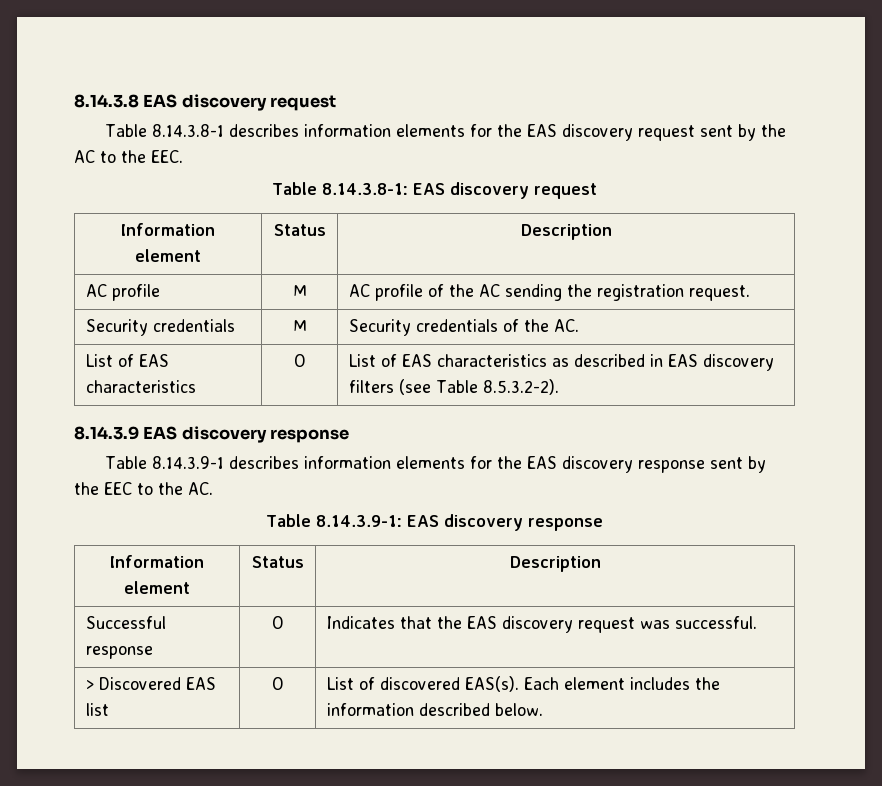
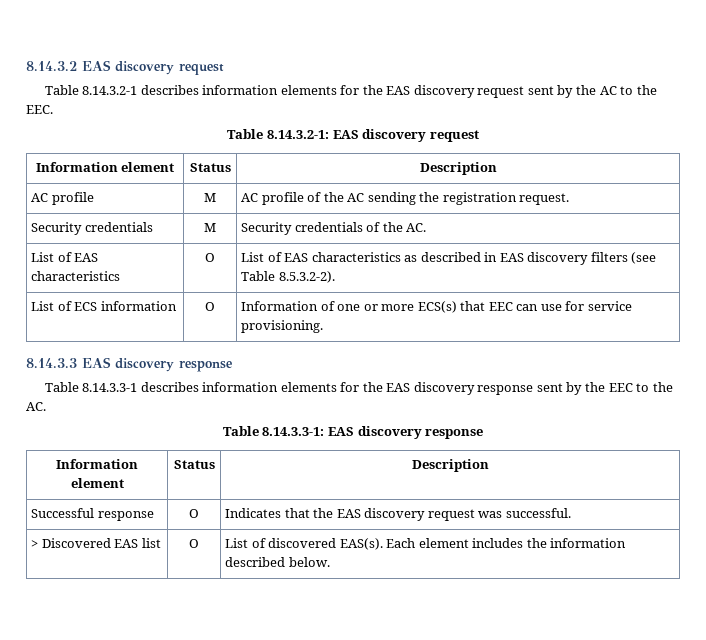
- 8.14.3.8 EAS discovery request
+ 8.14.3.2 EAS discovery request
- Table 8.14.3.8-1 describes information elements for the EAS discovery request sent by the AC to the EEC.
+ Table 8.14.3.2-1 describes information elements for the EAS discovery request sent by the AC to the EEC.
- Table 8.14.3.8-1: EAS discovery request
+ Table 8.14.3.2-1: EAS discovery request
- 8.14.3.9 EAS discovery response
+ List of ECS information | O | Information of one or more ECS(s) that EEC can use for service provisioning.
+ 8.14.3.3 EAS discovery response
- Table 8.14.3.9-1 describes information elements for the EAS discovery response sent by the EEC to the AC.
+ Table 8.14.3.3-1 describes information elements for the EAS discovery response sent by the EEC to the AC.
- Table 8.14.3.9-1: EAS discovery response
+ Table 8.14.3.3-1: EAS discovery response

